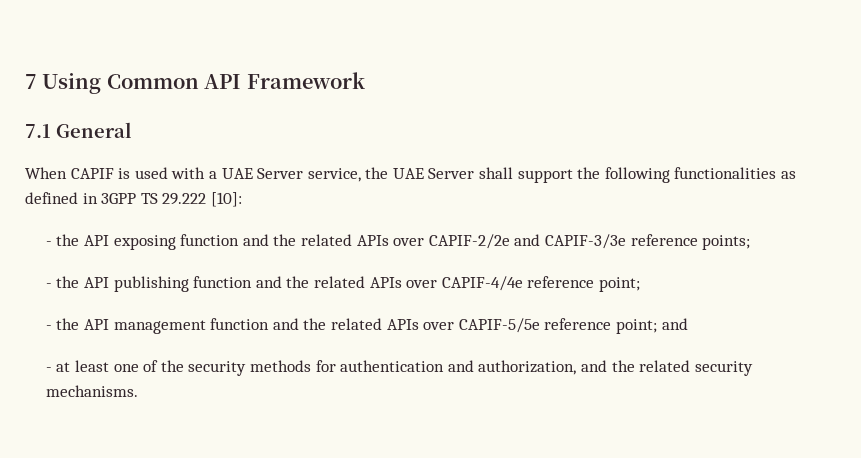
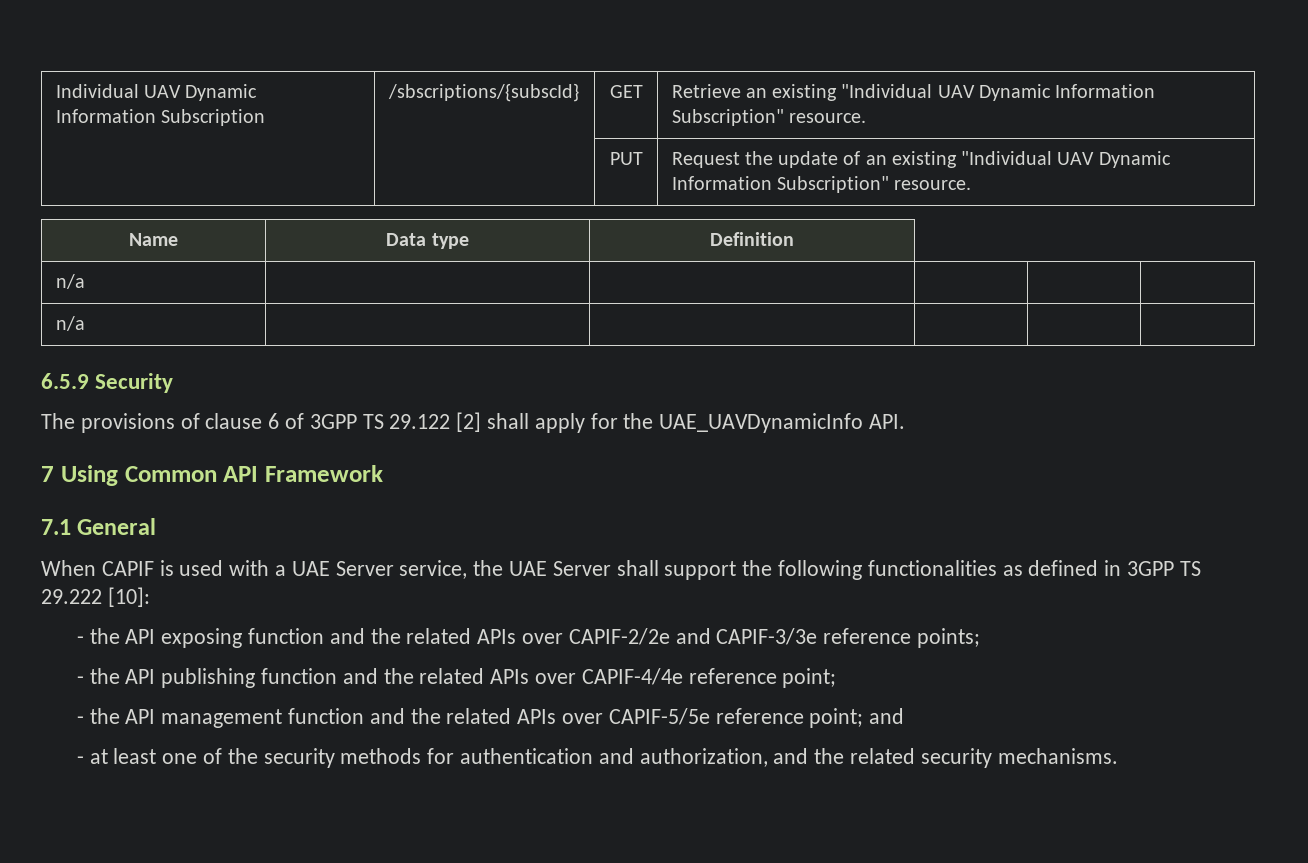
+ Individual UAV Dynamic Information Subscription | /sbscriptions/{subscId} | GET | Retrieve an existing "Individual UAV Dynamic Information Subscription" resource.
+ | | PUT | Request the update of an existing "Individual UAV Dynamic Information Subscription" resource.
+ Name | Data type | Definition
+ n/a | | | | |
+ n/a | | | | |
+ 6.5.9 Security
+ The provisions of clause 6 of 3GPP TS 29.122 [2] shall apply for the UAE_UAVDynamicInfo API.

